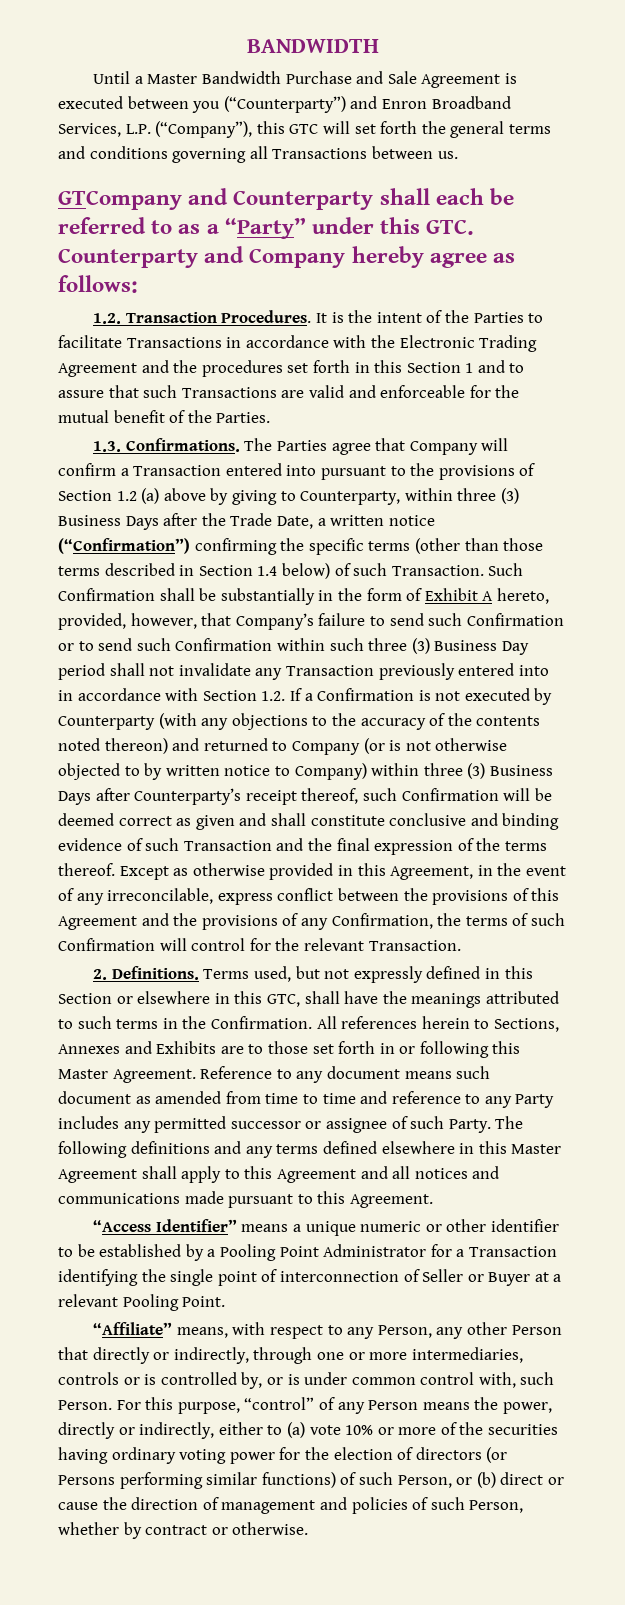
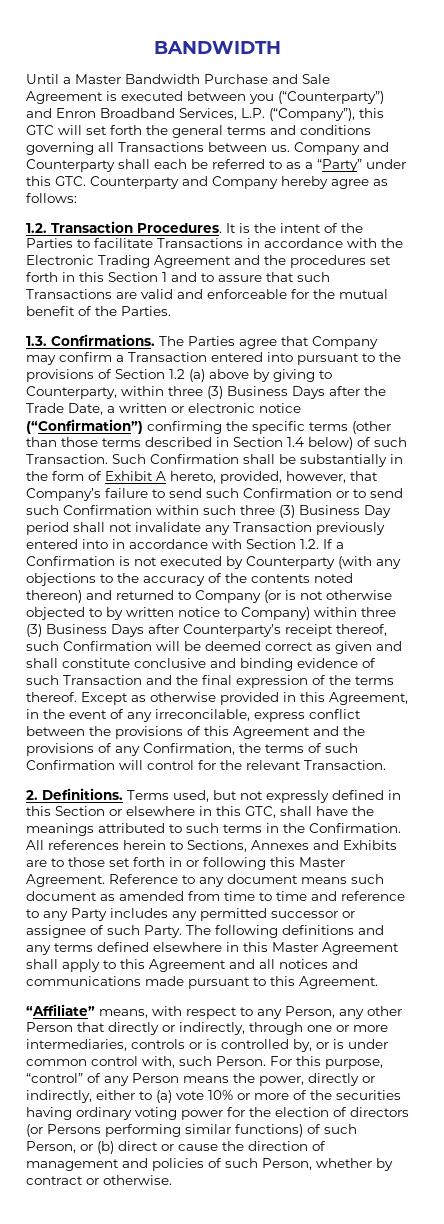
- Until a Master Bandwidth Purchase and Sale Agreement is executed between you (“Counterparty”) and Enron Broadband Services, L.P. (“Company”), this GTC will set forth the general terms and conditions governing all Transactions between us.
- GTCompany and Counterparty shall each be referred to as a “Party” under this GTC. Counterparty and Company hereby agree as follows:
+ Until a Master Bandwidth Purchase and Sale Agreement is executed between you (“Counterparty”) and Enron Broadband Services, L.P. (“Company”), this GTC will set forth the general terms and conditions governing all Transactions between us. Company and Counterparty shall each be referred to as a “Party” under this GTC. Counterparty and Company hereby agree as follows:
- The Parties agree that Company will confirm a Transaction entered into pursuant to the provisions of Section 1.2 (a) above by giving to Counterparty, within three (3) Business Days after the Trade Date, a written notice (“Confirmation”) confirming the specific terms (other than those terms described in Section 1.4 below) of such Transaction.
+ The Parties agree that Company may confirm a Transaction entered into pursuant to the provisions of Section 1.2 (a) above by giving to Counterparty, within three (3) Business Days after the Trade Date, a written or electronic notice (“Confirmation”) confirming the specific terms (other than those terms described in Section 1.4 below) of such Transaction.
- “Access Identifier” means a unique numeric or other identifier to be established by a Pooling Point Administrator for a Transaction identifying the single point of interconnection of Seller or Buyer at a relevant Pooling Point.

